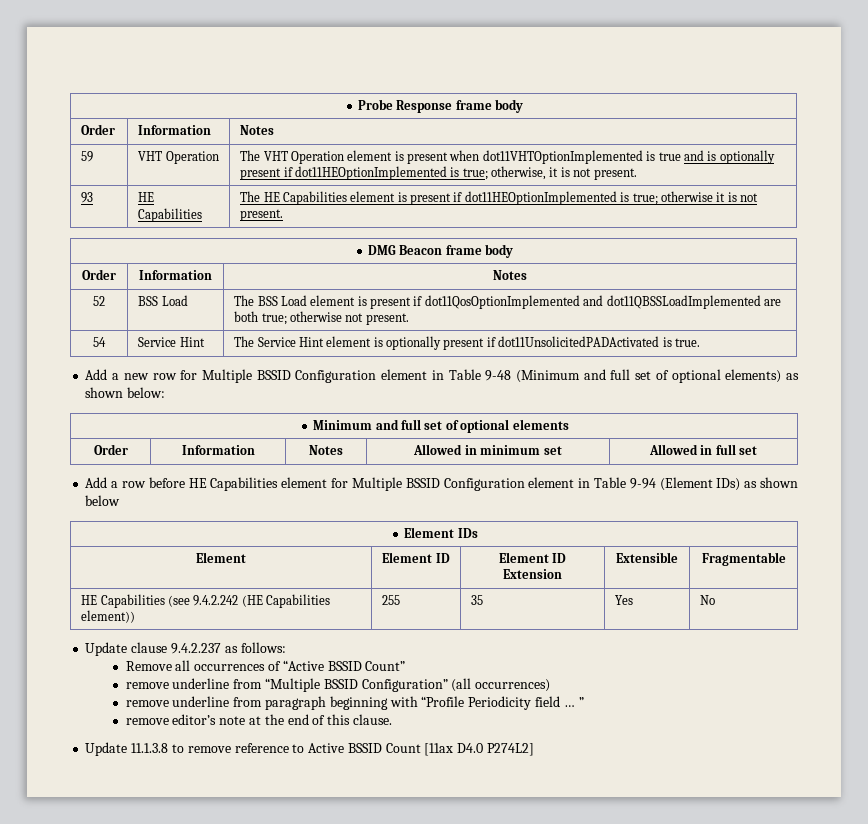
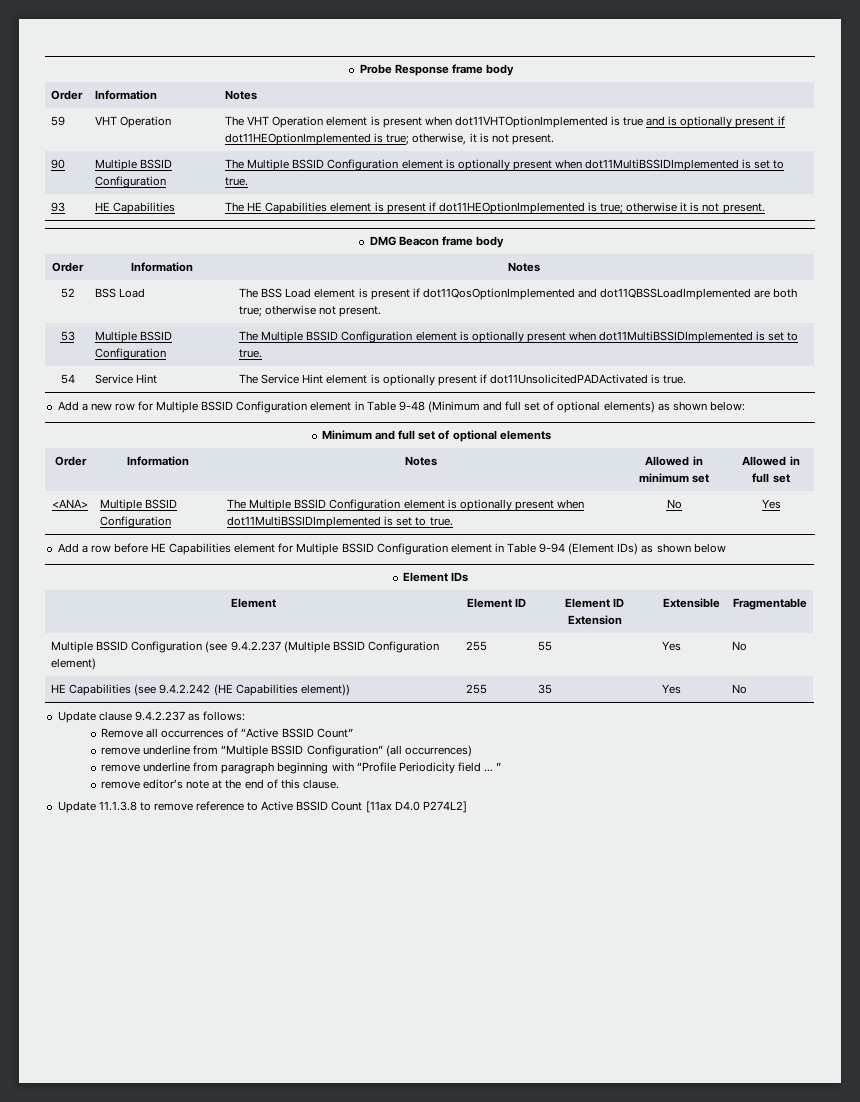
+ 90 | Multiple BSSID Configuration | The Multiple BSSID Configuration element is optionally present when dot11MultiBSSIDImplemented is set to true.
+ 53 | Multiple BSSID Configuration | The Multiple BSSID Configuration element is optionally present when dot11MultiBSSIDImplemented is set to true.
+ <ANA> | Multiple BSSID Configuration | The Multiple BSSID Configuration element is optionally present when dot11MultiBSSIDImplemented is set to true. | No | Yes
+ Multiple BSSID Configuration (see 9.4.2.237 (Multiple BSSID Configuration element) | 255 | 55 | Yes | No

